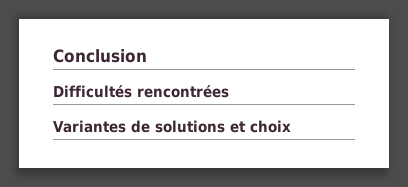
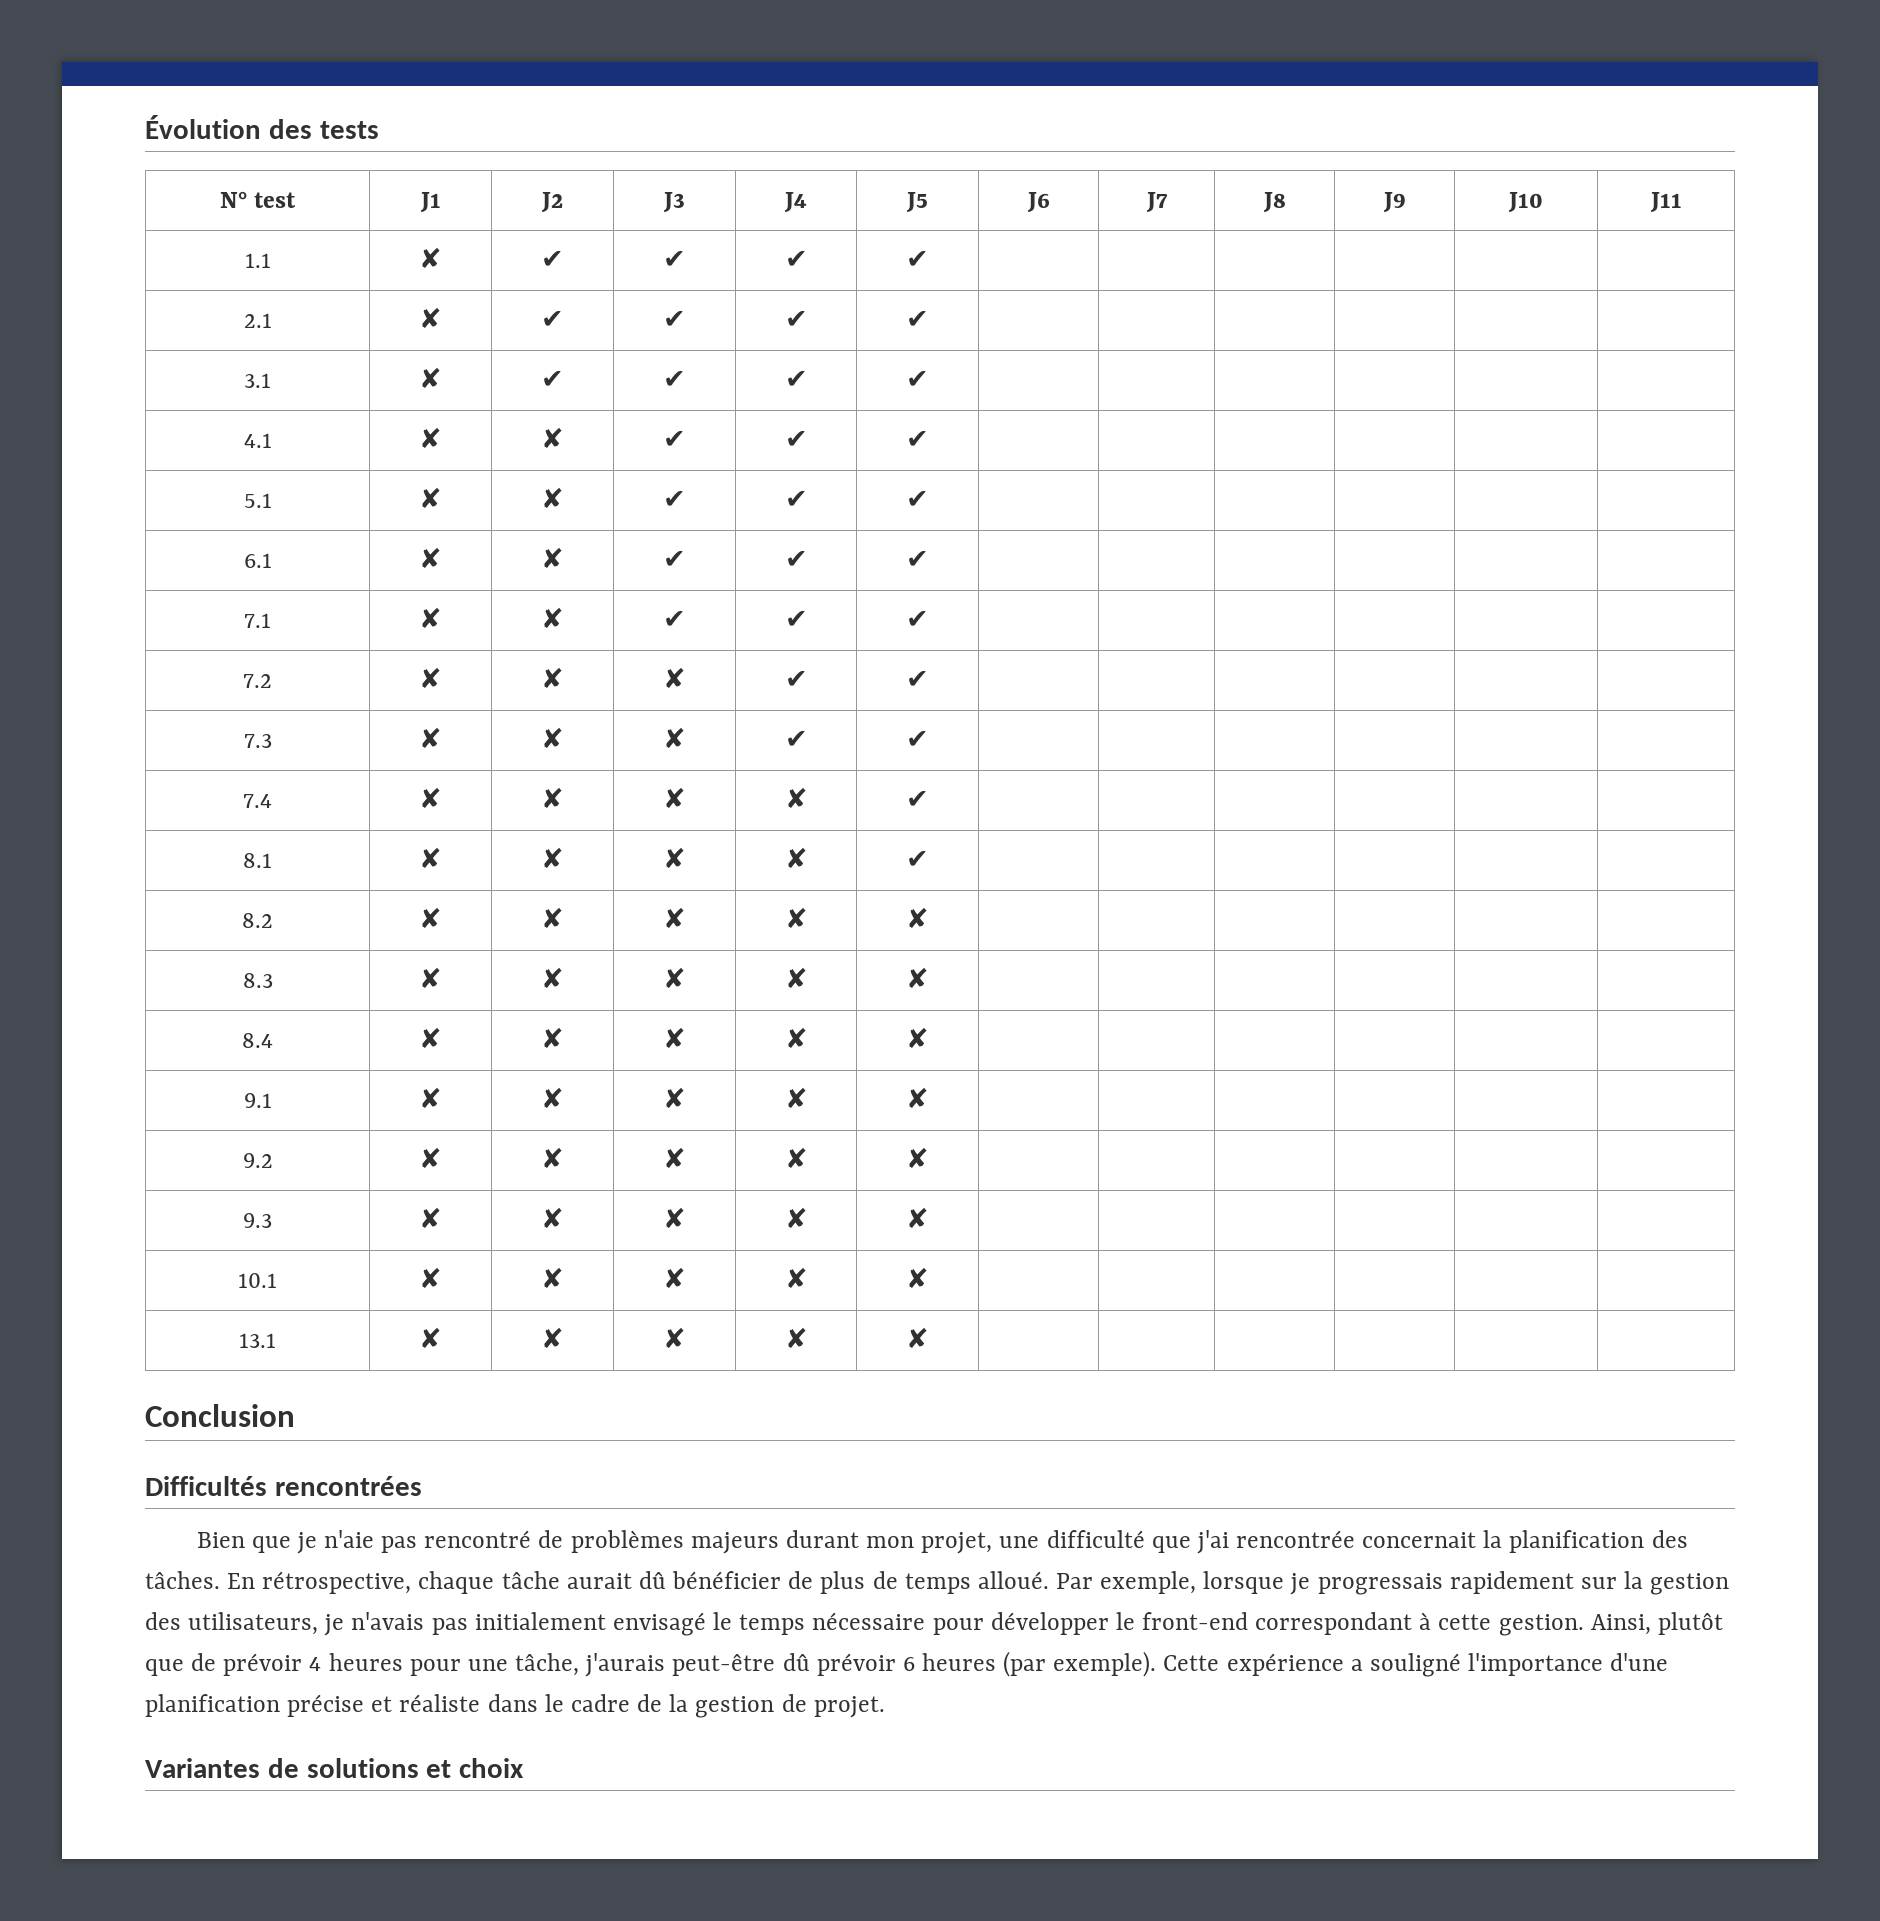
+ Évolution des tests
+ N° test | J1 | J2 | J3 | J4 | J5 | J6 | J7 | J8 | J9 | J10 | J11
+ 1.1 | ✘ | ✔ | ✔ | ✔ | ✔ | | | | | |
+ 2.1 | ✘ | ✔ | ✔ | ✔ | ✔ | | | | | |
+ 3.1 | ✘ | ✔ | ✔ | ✔ | ✔ | | | | | |
+ 4.1 | ✘ | ✘ | ✔ | ✔ | ✔ | | | | | |
+ 5.1 | ✘ | ✘ | ✔ | ✔ | ✔ | | | | | |
+ 6.1 | ✘ | ✘ | ✔ | ✔ | ✔ | | | | | |
+ 7.1 | ✘ | ✘ | ✔ | ✔ | ✔ | | | | | |
+ 7.2 | ✘ | ✘ | ✘ | ✔ | ✔ | | | | | |
+ 7.3 | ✘ | ✘ | ✘ | ✔ | ✔ | | | | | |
+ 7.4 | ✘ | ✘ | ✘ | ✘ | ✔ | | | | | |
+ 8.1 | ✘ | ✘ | ✘ | ✘ | ✔ | | | | | |
+ 8.2 | ✘ | ✘ | ✘ | ✘ | ✘ | | | | | |
+ 8.3 | ✘ | ✘ | ✘ | ✘ | ✘ | | | | | |
+ 8.4 | ✘ | ✘ | ✘ | ✘ | ✘ | | | | | |
+ 9.1 | ✘ | ✘ | ✘ | ✘ | ✘ | | | | | |
+ 9.2 | ✘ | ✘ | ✘ | ✘ | ✘ | | | | | |
+ 9.3 | ✘ | ✘ | ✘ | ✘ | ✘ | | | | | |
+ 10.1 | ✘ | ✘ | ✘ | ✘ | ✘ | | | | | |
+ 13.1 | ✘ | ✘ | ✘ | ✘ | ✘ | | | | | |
  Conclusion
  Difficultés rencontrées
+ Bien que je n'aie pas rencontré de problèmes majeurs durant mon projet, une difficulté que j'ai rencontrée concernait la planification des tâches. En rétrospective, chaque tâche aurait dû bénéficier de plus de temps alloué. Par exemple, lorsque je progressais rapidement sur la gestion des utilisateurs, je n'avais pas initialement envisagé le temps nécessaire pour développer le front-end correspondant à cette gestion. Ainsi, plutôt que de prévoir 4 heures pour une tâche, j'aurais peut-être dû prévoir 6 heures (par exemple). Cette expérience a souligné l'importance d'une planification précise et réaliste dans le cadre de la gestion de projet.

